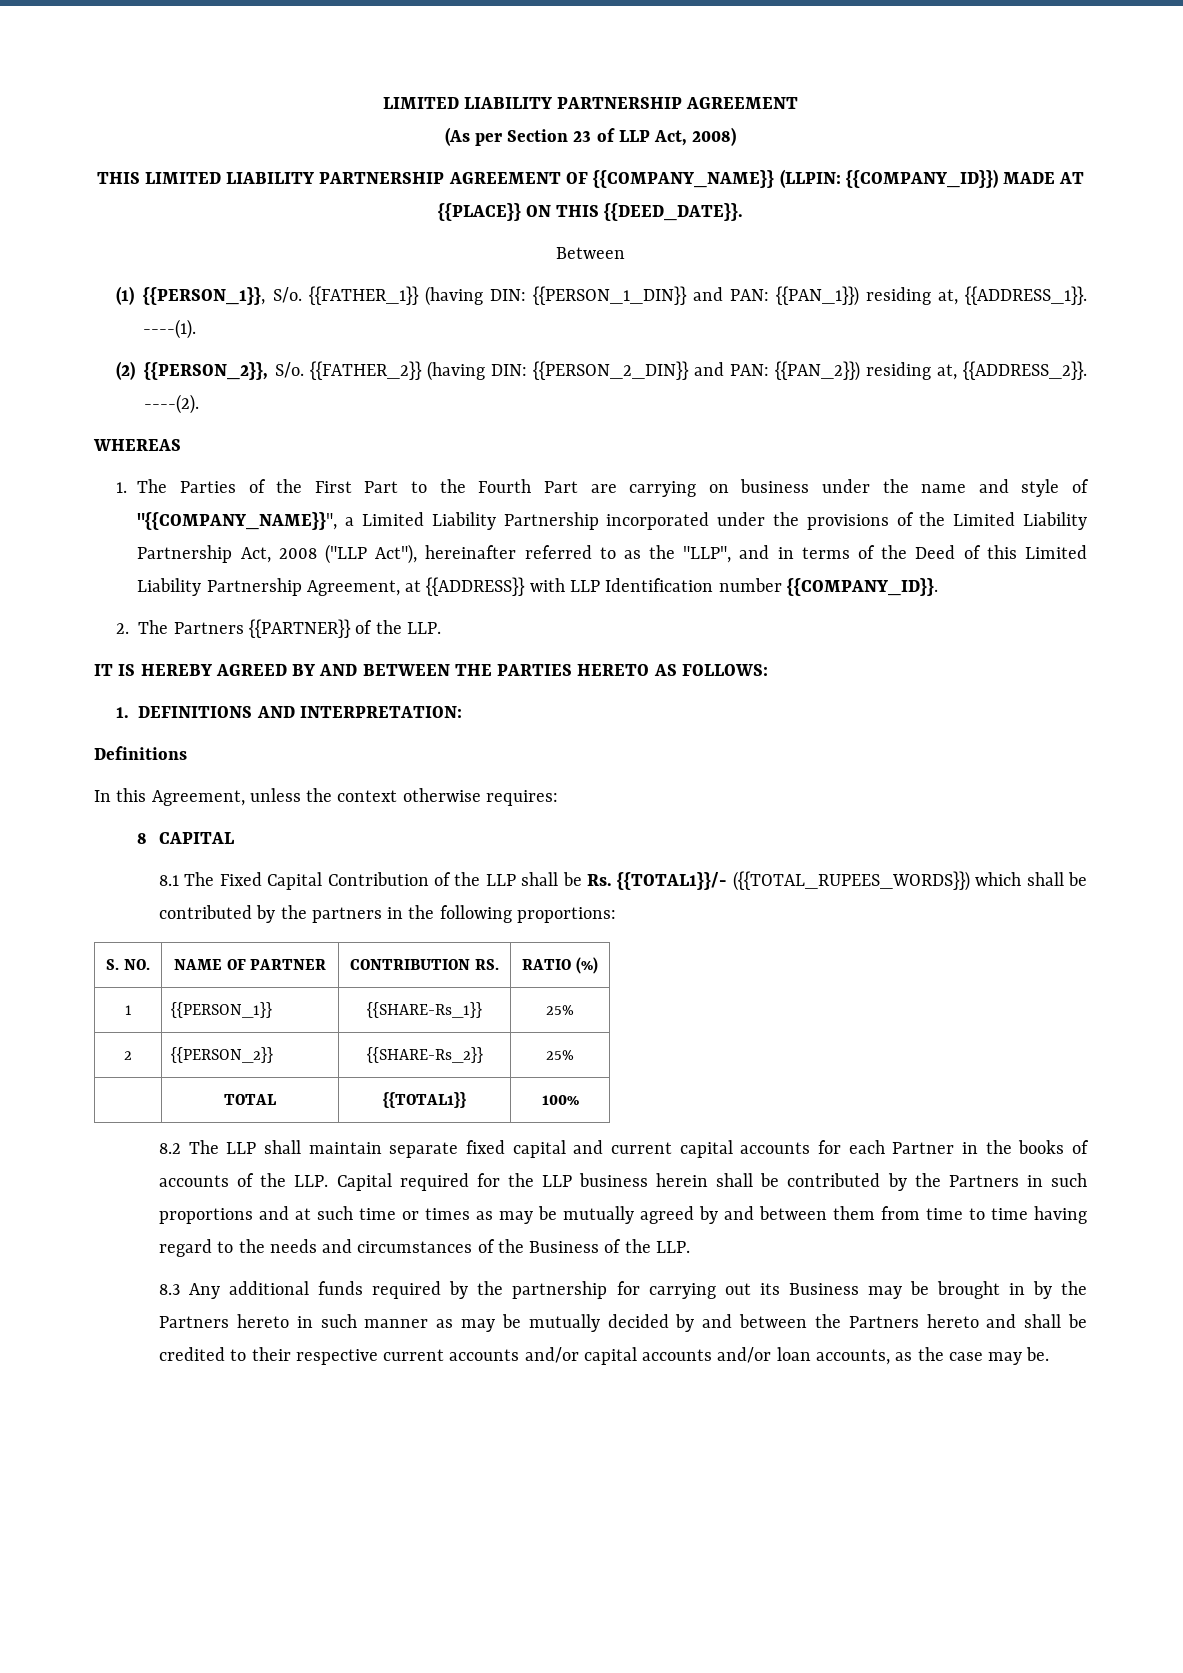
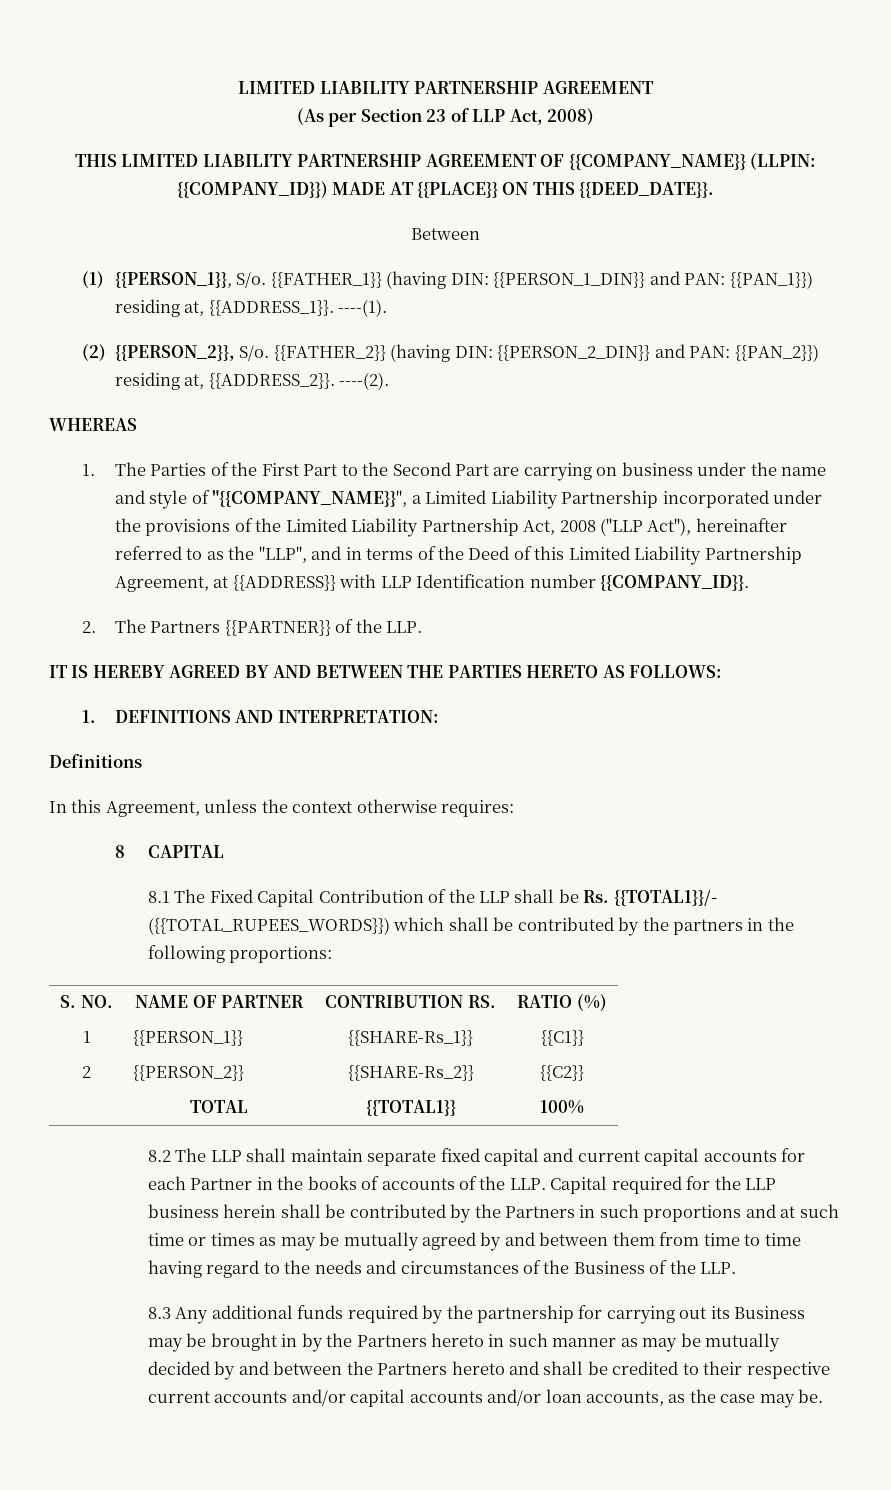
- 1. The Parties of the First Part to the Fourth Part are carrying on business under the name and style of "{{COMPANY_NAME}}", a Limited Liability Partnership incorporated under the provisions of the Limited Liability Partnership Act, 2008 ("LLP Act"), hereinafter referred to as the "LLP", and in terms of the Deed of this Limited Liability Partnership Agreement, at {{ADDRESS}} with LLP Identification number {{COMPANY_ID}}.
+ 1. The Parties of the First Part to the Second Part are carrying on business under the name and style of "{{COMPANY_NAME}}", a Limited Liability Partnership incorporated under the provisions of the Limited Liability Partnership Act, 2008 ("LLP Act"), hereinafter referred to as the "LLP", and in terms of the Deed of this Limited Liability Partnership Agreement, at {{ADDRESS}} with LLP Identification number {{COMPANY_ID}}.
- 1 | {{PERSON_1}} | {{SHARE-Rs_1}} | 25%
+ 1 | {{PERSON_1}} | {{SHARE-Rs_1}} | {{C1}}
- 2 | {{PERSON_2}} | {{SHARE-Rs_2}} | 25%
+ 2 | {{PERSON_2}} | {{SHARE-Rs_2}} | {{C2}}

